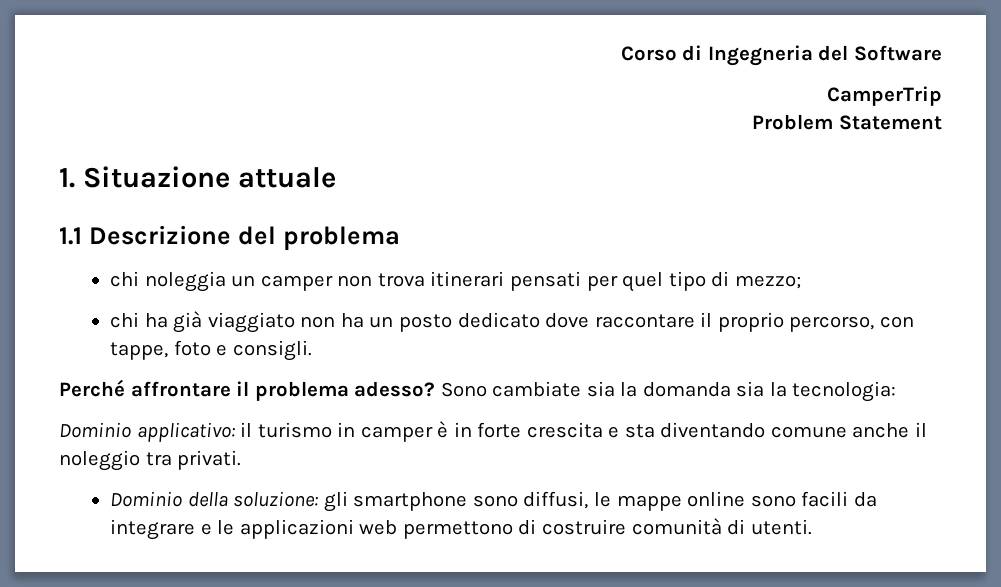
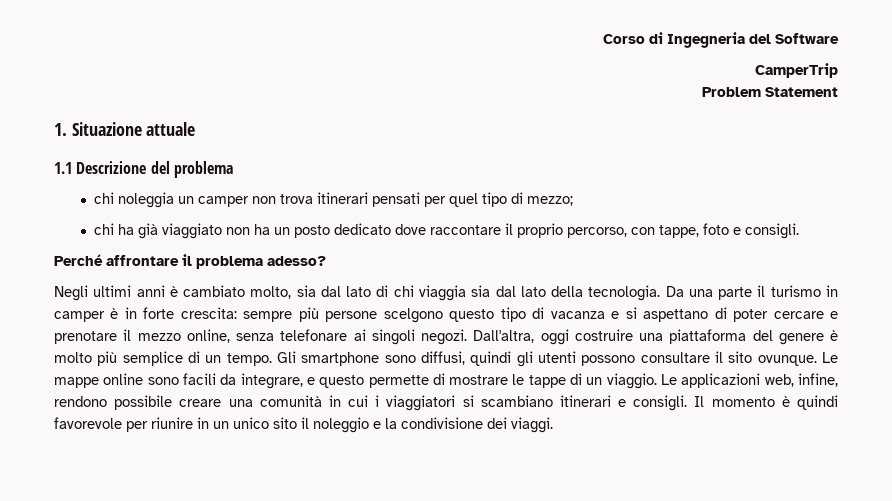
- Perché affrontare il problema adesso? Sono cambiate sia la domanda sia la tecnologia:
- Dominio applicativo: il turismo in camper è in forte crescita e sta diventando comune anche il noleggio tra privati.
- Dominio della soluzione: gli smartphone sono diffusi, le mappe online sono facili da integrare e le applicazioni web permettono di costruire comunità di utenti.
+ Perché affrontare il problema adesso?
+ Negli ultimi anni è cambiato molto, sia dal lato di chi viaggia sia dal lato della tecnologia. Da una parte il turismo in camper è in forte crescita: sempre più persone scelgono questo tipo di vacanza e si aspettano di poter cercare e prenotare il mezzo online, senza telefonare ai singoli negozi. Dall'altra, oggi costruire una piattaforma del genere è molto più semplice di un tempo. Gli smartphone sono diffusi, quindi gli utenti possono consultare il sito ovunque. Le mappe online sono facili da integrare, e questo permette di mostrare le tappe di un viaggio. Le applicazioni web, infine, rendono possibile creare una comunità in cui i viaggiatori si scambiano itinerari e consigli. Il momento è quindi favorevole per riunire in un unico sito il noleggio e la condivisione dei viaggi.

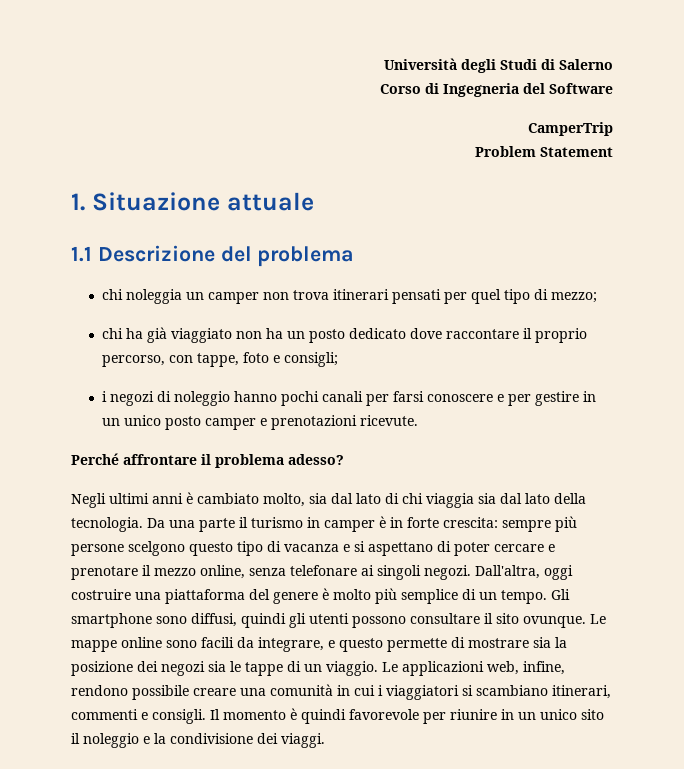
+ Università degli Studi di Salerno
- chi ha già viaggiato non ha un posto dedicato dove raccontare il proprio percorso, con tappe, foto e consigli.
+ chi ha già viaggiato non ha un posto dedicato dove raccontare il proprio percorso, con tappe, foto e consigli;
+ i negozi di noleggio hanno pochi canali per farsi conoscere e per gestire in un unico posto camper e prenotazioni ricevute.
- Le mappe online sono facili da integrare, e questo permette di mostrare le tappe di un viaggio.
+ Le mappe online sono facili da integrare, e questo permette di mostrare sia la posizione dei negozi sia le tappe di un viaggio.
- Le applicazioni web, infine, rendono possibile creare una comunità in cui i viaggiatori si scambiano itinerari e consigli.
+ Le applicazioni web, infine, rendono possibile creare una comunità in cui i viaggiatori si scambiano itinerari, commenti e consigli.

